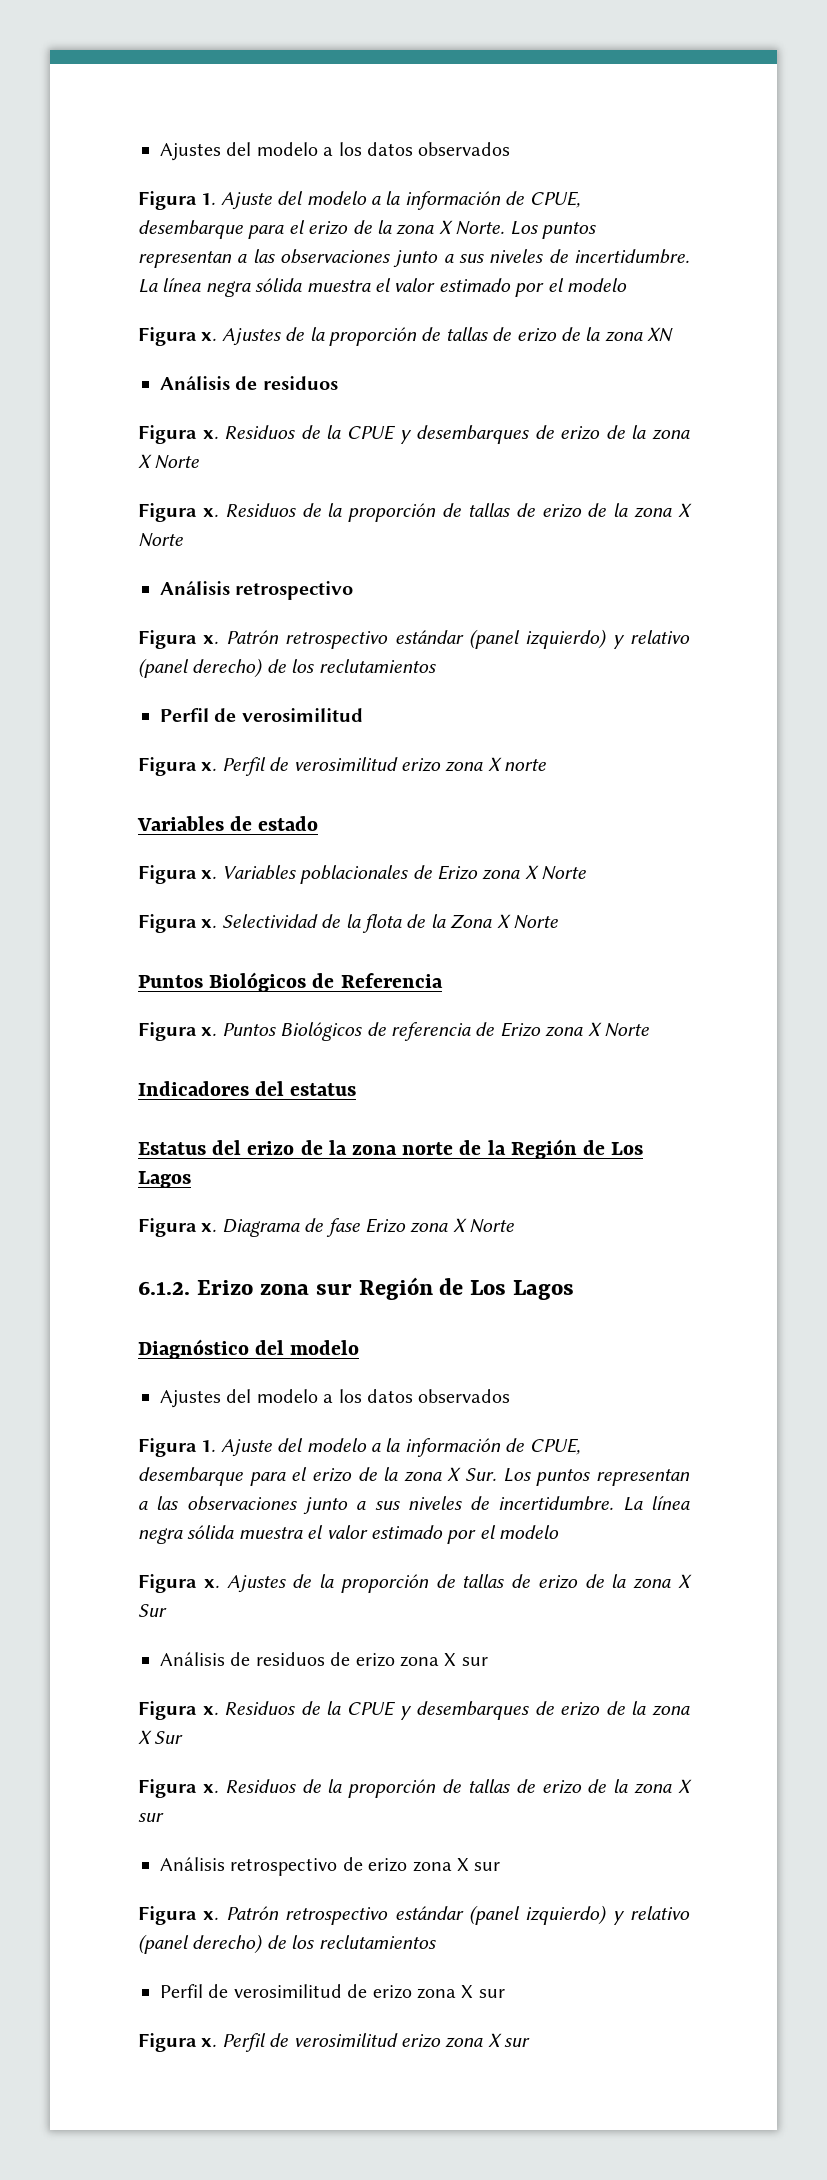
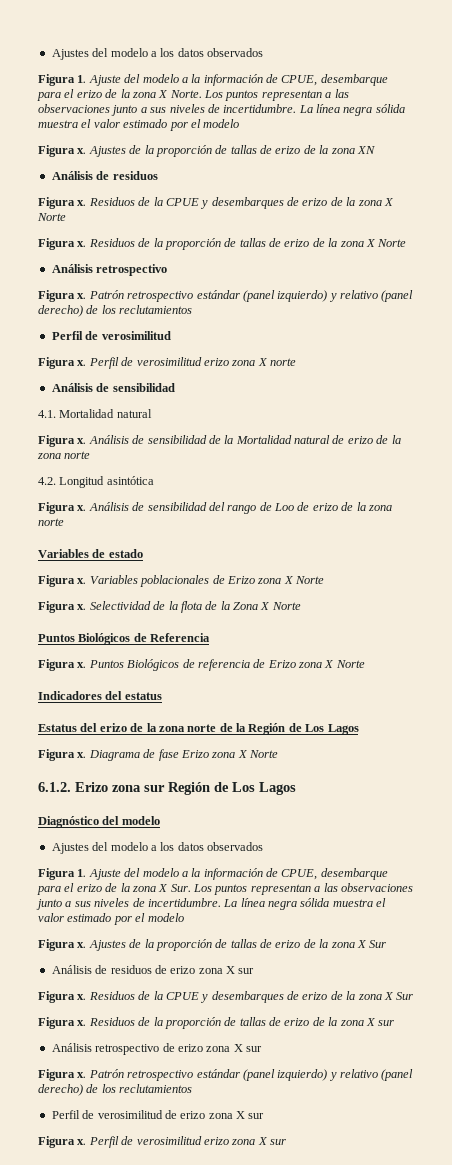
  Perfil de verosimilitud erizo zona X norte
+ Análisis de sensibilidad
+ 4.1. Mortalidad natural
+ Figura x. Análisis de sensibilidad de la Mortalidad natural de erizo de la zona norte
+ 4.2. Longitud asintótica
+ Figura x. Análisis de sensibilidad del rango de Loo de erizo de la zona norte

